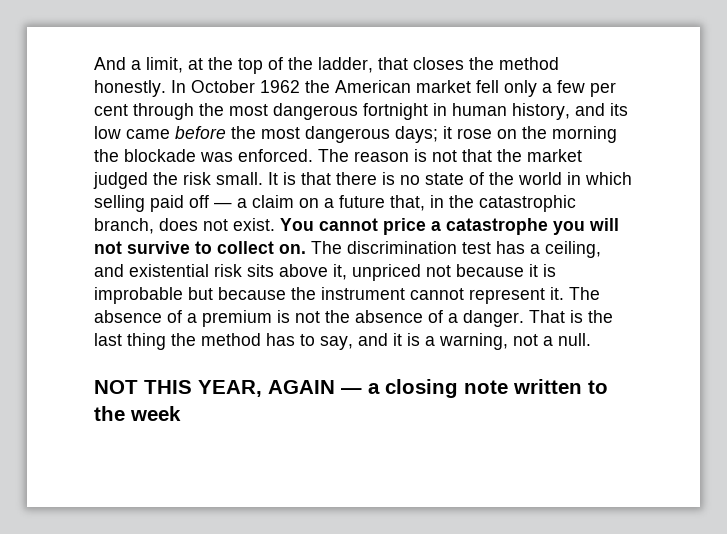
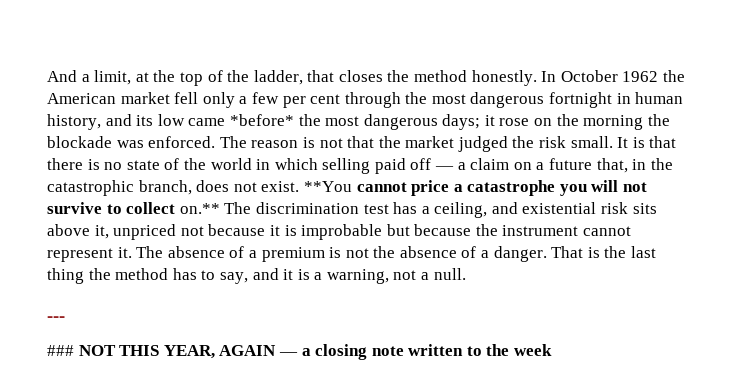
- In October 1962 the American market fell only a few per cent through the most dangerous fortnight in human history, and its low came before the most dangerous days; it rose on the morning the blockade was enforced.
+ In October 1962 the American market fell only a few per cent through the most dangerous fortnight in human history, and its low came *before* the most dangerous days; it rose on the morning the blockade was enforced.
- You cannot price a catastrophe you will not survive to collect on. The discrimination test has a ceiling, and existential risk sits above it, unpriced not because it is improbable but because the instrument cannot represent it.
+ **You cannot price a catastrophe you will not survive to collect on.** The discrimination test has a ceiling, and existential risk sits above it, unpriced not because it is improbable but because the instrument cannot represent it.
- NOT THIS YEAR, AGAIN — a closing note written to the week
+ ---
+ ### NOT THIS YEAR, AGAIN — a closing note written to the week

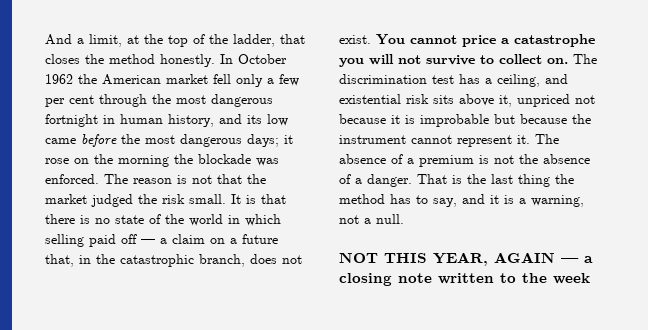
- In October 1962 the American market fell only a few per cent through the most dangerous fortnight in human history, and its low came *before* the most dangerous days; it rose on the morning the blockade was enforced.
+ In October 1962 the American market fell only a few per cent through the most dangerous fortnight in human history, and its low came before the most dangerous days; it rose on the morning the blockade was enforced.
- **You cannot price a catastrophe you will not survive to collect on.** The discrimination test has a ceiling, and existential risk sits above it, unpriced not because it is improbable but because the instrument cannot represent it.
+ You cannot price a catastrophe you will not survive to collect on. The discrimination test has a ceiling, and existential risk sits above it, unpriced not because it is improbable but because the instrument cannot represent it.
- ---
- ### NOT THIS YEAR, AGAIN — a closing note written to the week
+ NOT THIS YEAR, AGAIN — a closing note written to the week

